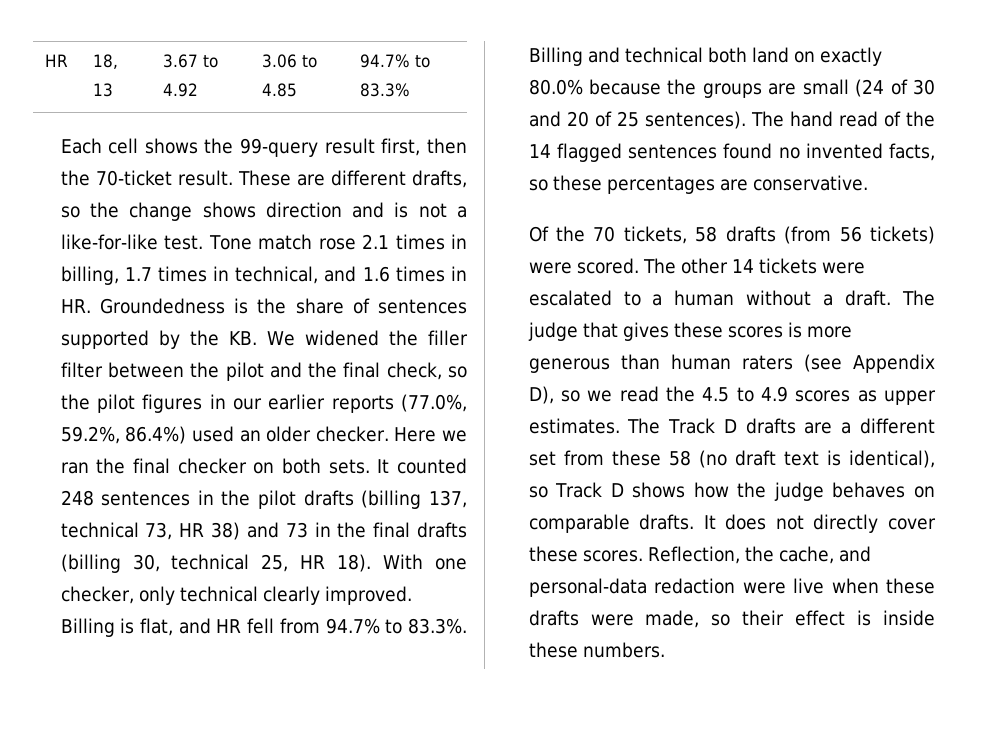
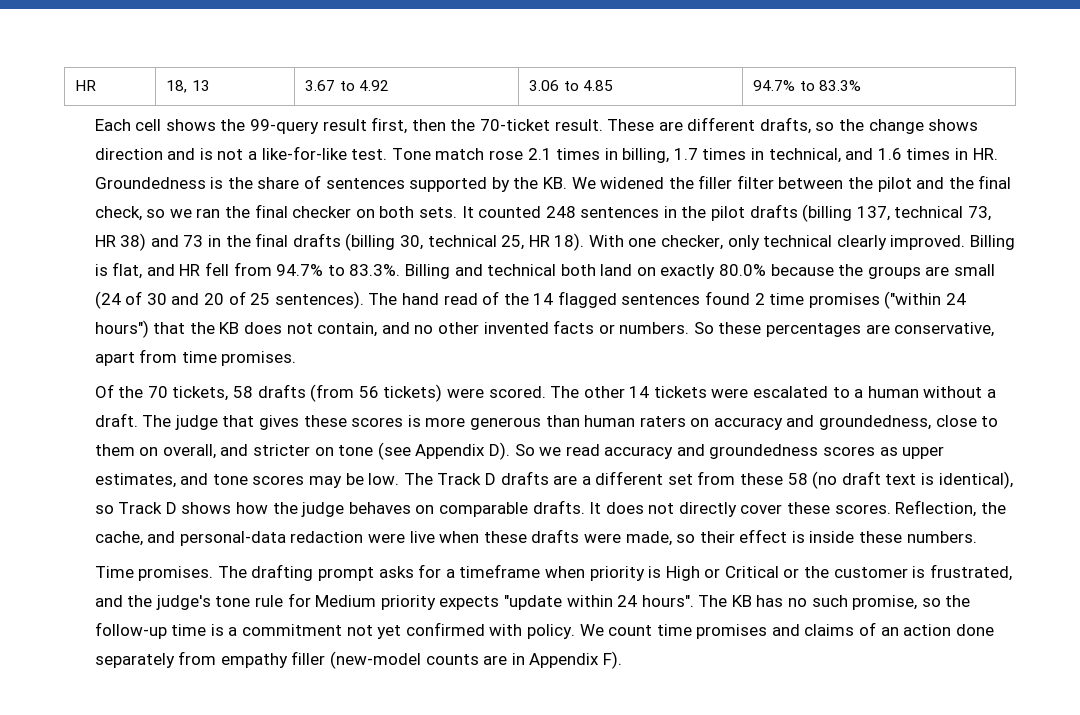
- Tone match rose 2.1 times in billing, 1.7 times in technical, and 1.6 times in HR. Groundedness is the share of sentences supported by the KB. We widened the filler filter between the pilot and the final check, so the pilot figures in our earlier reports (77.0%, 59.2%, 86.4%) used an older checker. Here we ran the final checker on both sets.
+ Tone match rose 2.1 times in billing, 1.7 times in technical, and 1.6 times in HR. Groundedness is the share of sentences supported by the KB. We widened the filler filter between the pilot and the final check, so we ran the final checker on both sets.
- The hand read of the 14 flagged sentences found no invented facts, so these percentages are conservative.
+ The hand read of the 14 flagged sentences found 2 time promises ("within 24 hours") that the KB does not contain, and no other invented facts or numbers. So these percentages are conservative, apart from time promises.
- The judge that gives these scores is more generous than human raters (see Appendix D), so we read the 4.5 to 4.9 scores as upper estimates.
+ The judge that gives these scores is more generous than human raters on accuracy and groundedness, close to them on overall, and stricter on tone (see Appendix D). So we read accuracy and groundedness scores as upper estimates, and tone scores may be low.
+ Time promises. The drafting prompt asks for a timeframe when priority is High or Critical or the customer is frustrated, and the judge's tone rule for Medium priority expects "update within 24 hours". The KB has no such promise, so the follow-up time is a commitment not yet confirmed with policy. We count time promises and claims of an action done separately from empathy filler (new-model counts are in Appendix F).

